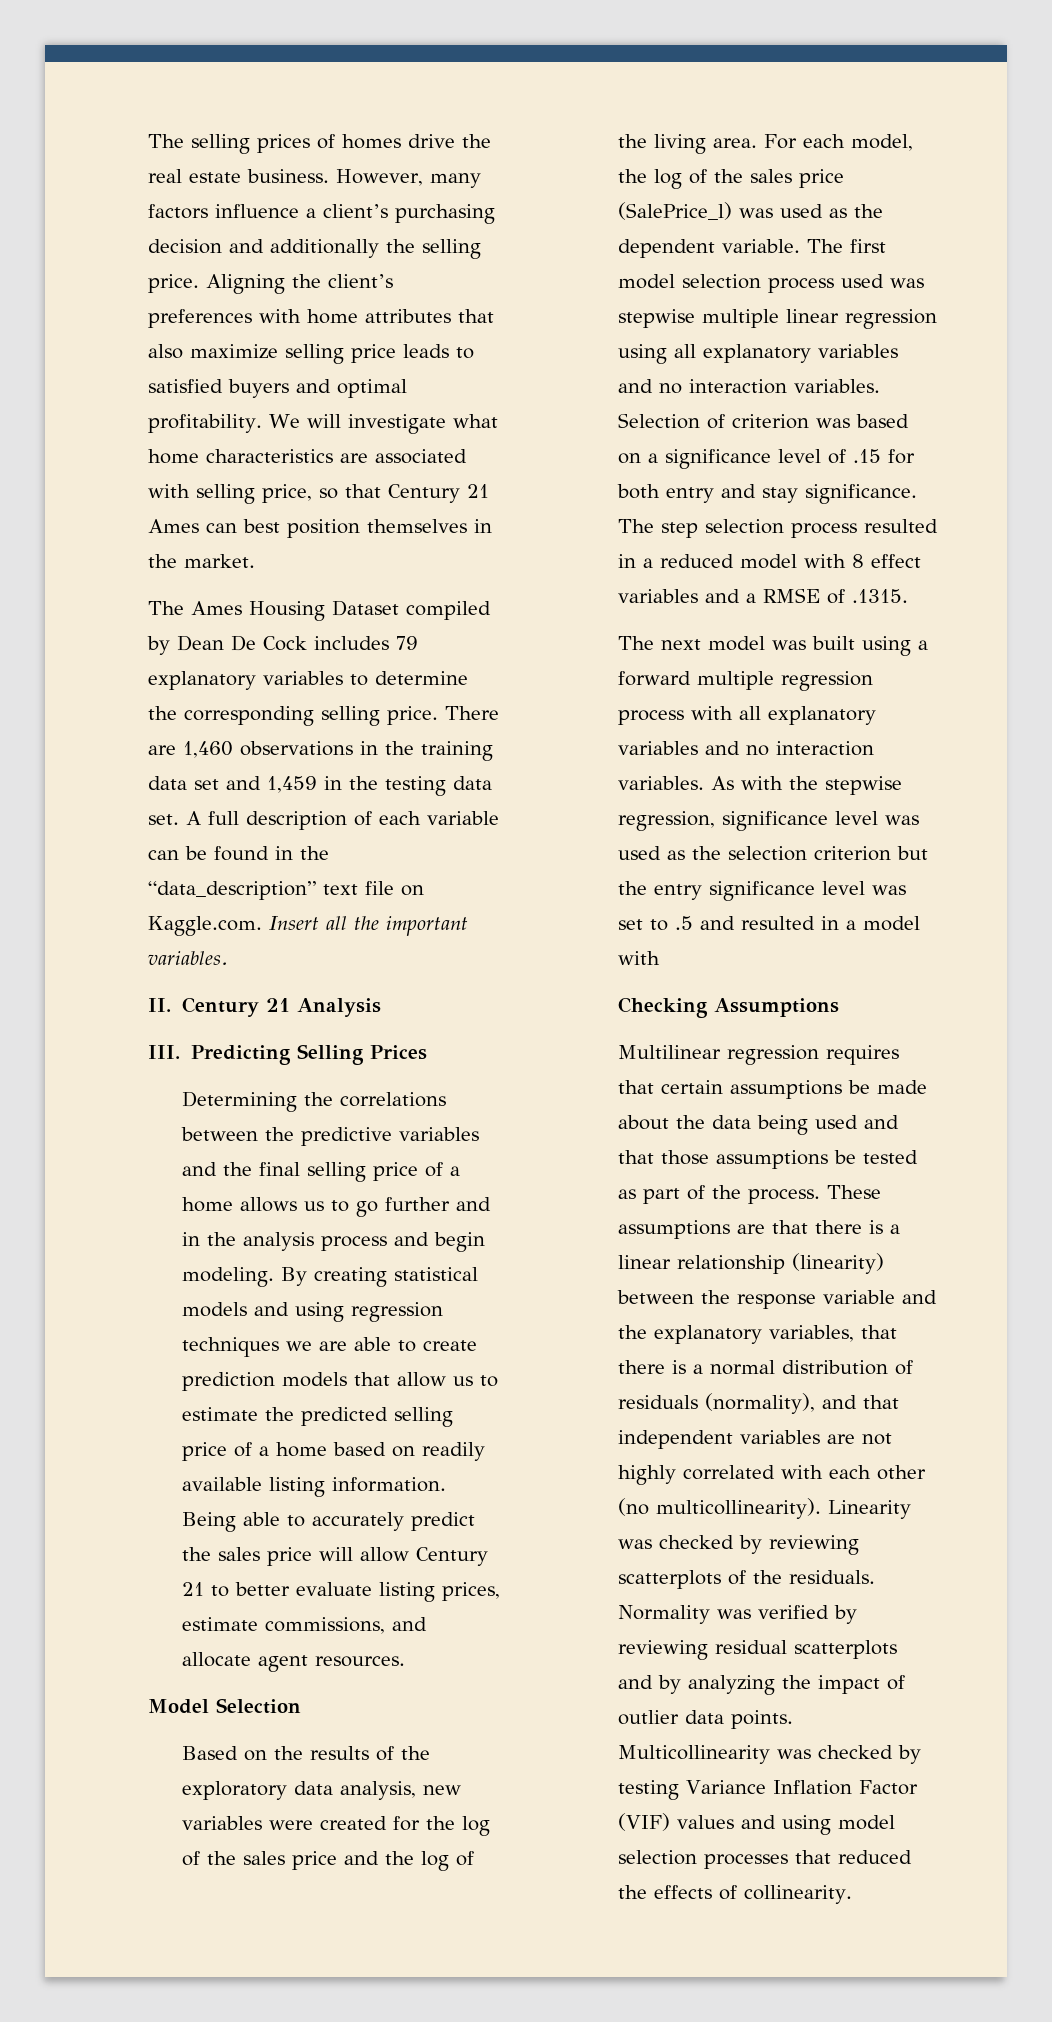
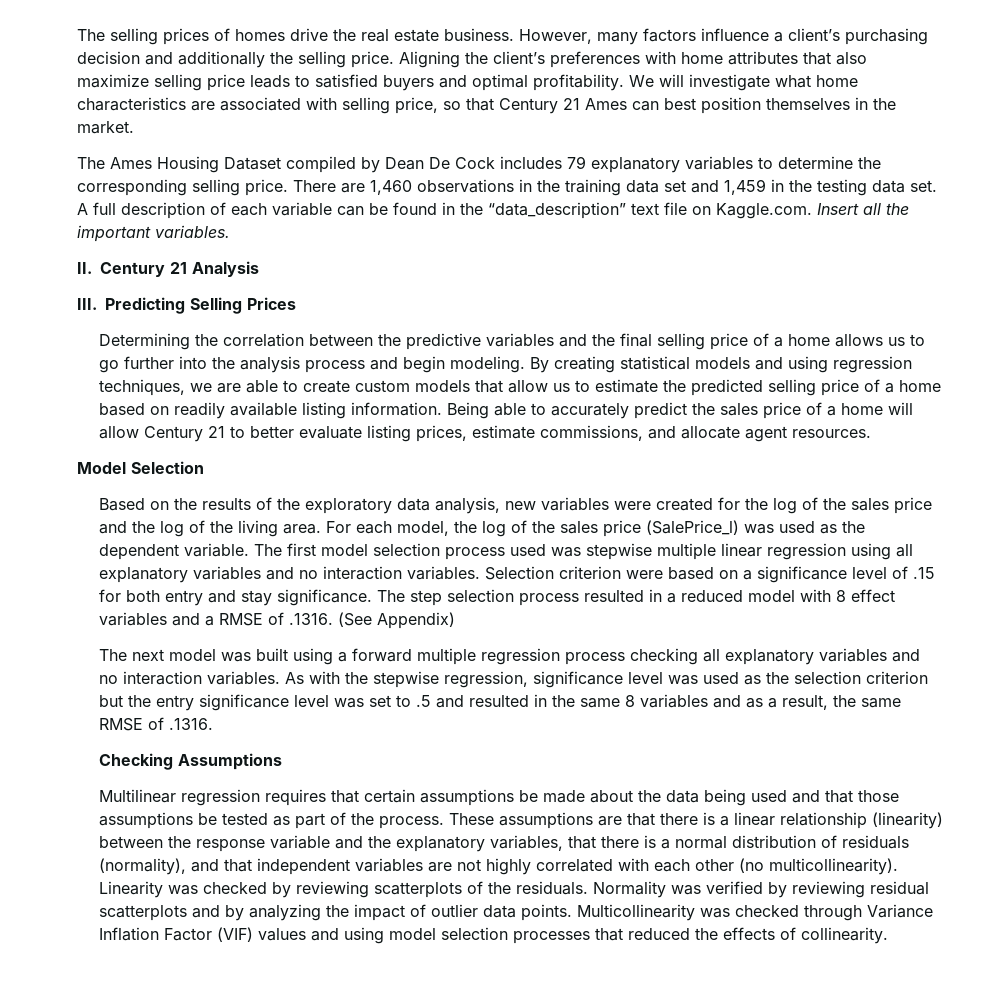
- Determining the correlations between the predictive variables and the final selling price of a home allows us to go further and in the analysis process and begin modeling.
+ Determining the correlation between the predictive variables and the final selling price of a home allows us to go further into the analysis process and begin modeling.
- By creating statistical models and using regression techniques we are able to create prediction models that allow us to estimate the predicted selling price of a home based on readily available listing information.
+ By creating statistical models and using regression techniques, we are able to create custom models that allow us to estimate the predicted selling price of a home based on readily available listing information.
- Being able to accurately predict the sales price will allow Century 21 to better evaluate listing prices, estimate commissions, and allocate agent resources.
+ Being able to accurately predict the sales price of a home will allow Century 21 to better evaluate listing prices, estimate commissions, and allocate agent resources.
- Selection of criterion was based on a significance level of .15 for both entry and stay significance.
+ Selection criterion were based on a significance level of .15 for both entry and stay significance.
- The step selection process resulted in a reduced model with 8 effect variables and a RMSE of .1315.
+ The step selection process resulted in a reduced model with 8 effect variables and a RMSE of .1316. (See Appendix)
- The next model was built using a forward multiple regression process with all explanatory variables and no interaction variables.
+ The next model was built using a forward multiple regression process checking all explanatory variables and no interaction variables.
- As with the stepwise regression, significance level was used as the selection criterion but the entry significance level was set to .5 and resulted in a model with
+ As with the stepwise regression, significance level was used as the selection criterion but the entry significance level was set to .5 and resulted in the same 8 variables and as a result, the same RMSE of .1316.
- Multicollinearity was checked by testing Variance Inflation Factor (VIF) values and using model selection processes that reduced the effects of collinearity.
+ Multicollinearity was checked through Variance Inflation Factor (VIF) values and using model selection processes that reduced the effects of collinearity.

